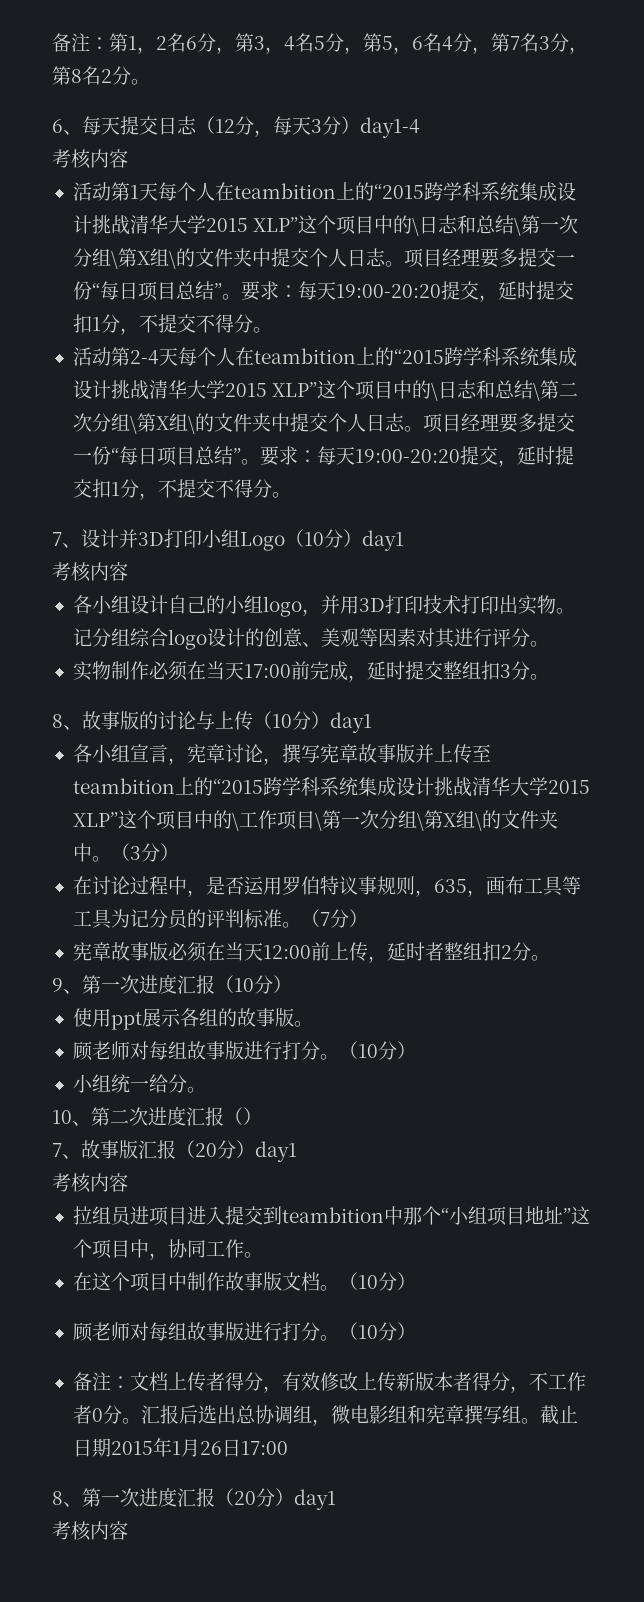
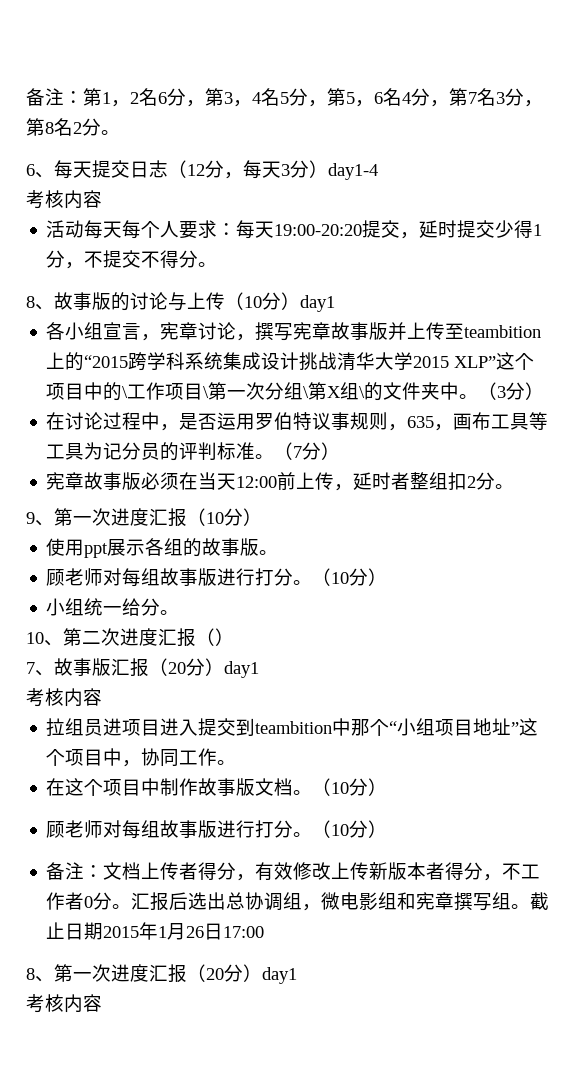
- 活动第1天每个人在teambition上的“2015跨学科系统集成设计挑战清华大学2015 XLP”这个项目中的\日志和总结\第一次分组\第X组\的文件夹中提交个人日志。项目经理要多提交一份“每日项目总结”。要求：每天19:00-20:20提交，延时提交扣1分，不提交不得分。
- 活动第2-4天每个人在teambition上的“2015跨学科系统集成设计挑战清华大学2015 XLP”这个项目中的\日志和总结\第二次分组\第X组\的文件夹中提交个人日志。项目经理要多提交一份“每日项目总结”。要求：每天19:00-20:20提交，延时提交扣1分，不提交不得分。
- 7、设计并3D打印小组Logo（10分）day1
- 考核内容
- 各小组设计自己的小组logo，并用3D打印技术打印出实物。记分组综合logo设计的创意、美观等因素对其进行评分。
- 实物制作必须在当天17:00前完成，延时提交整组扣3分。
+ 活动每天每个人要求：每天19:00-20:20提交，延时提交少得1分，不提交不得分。

